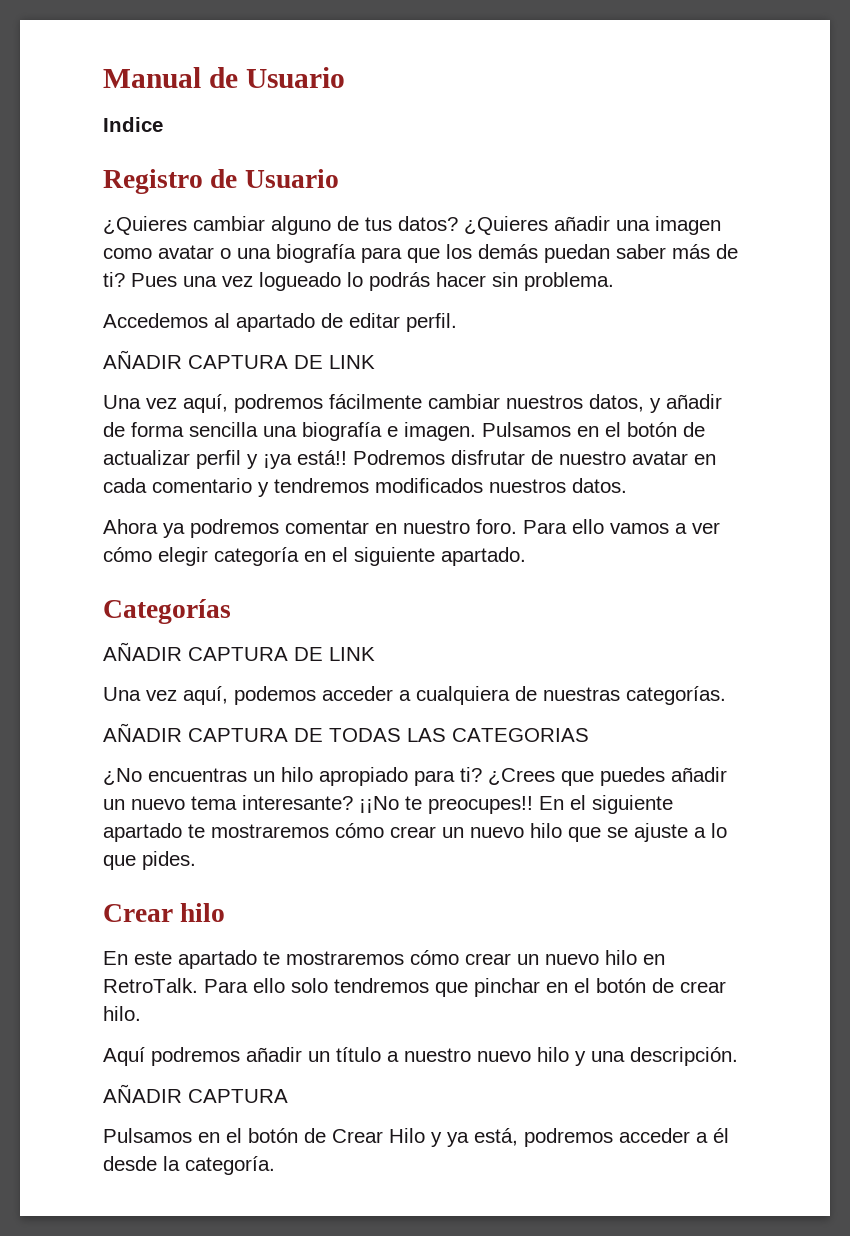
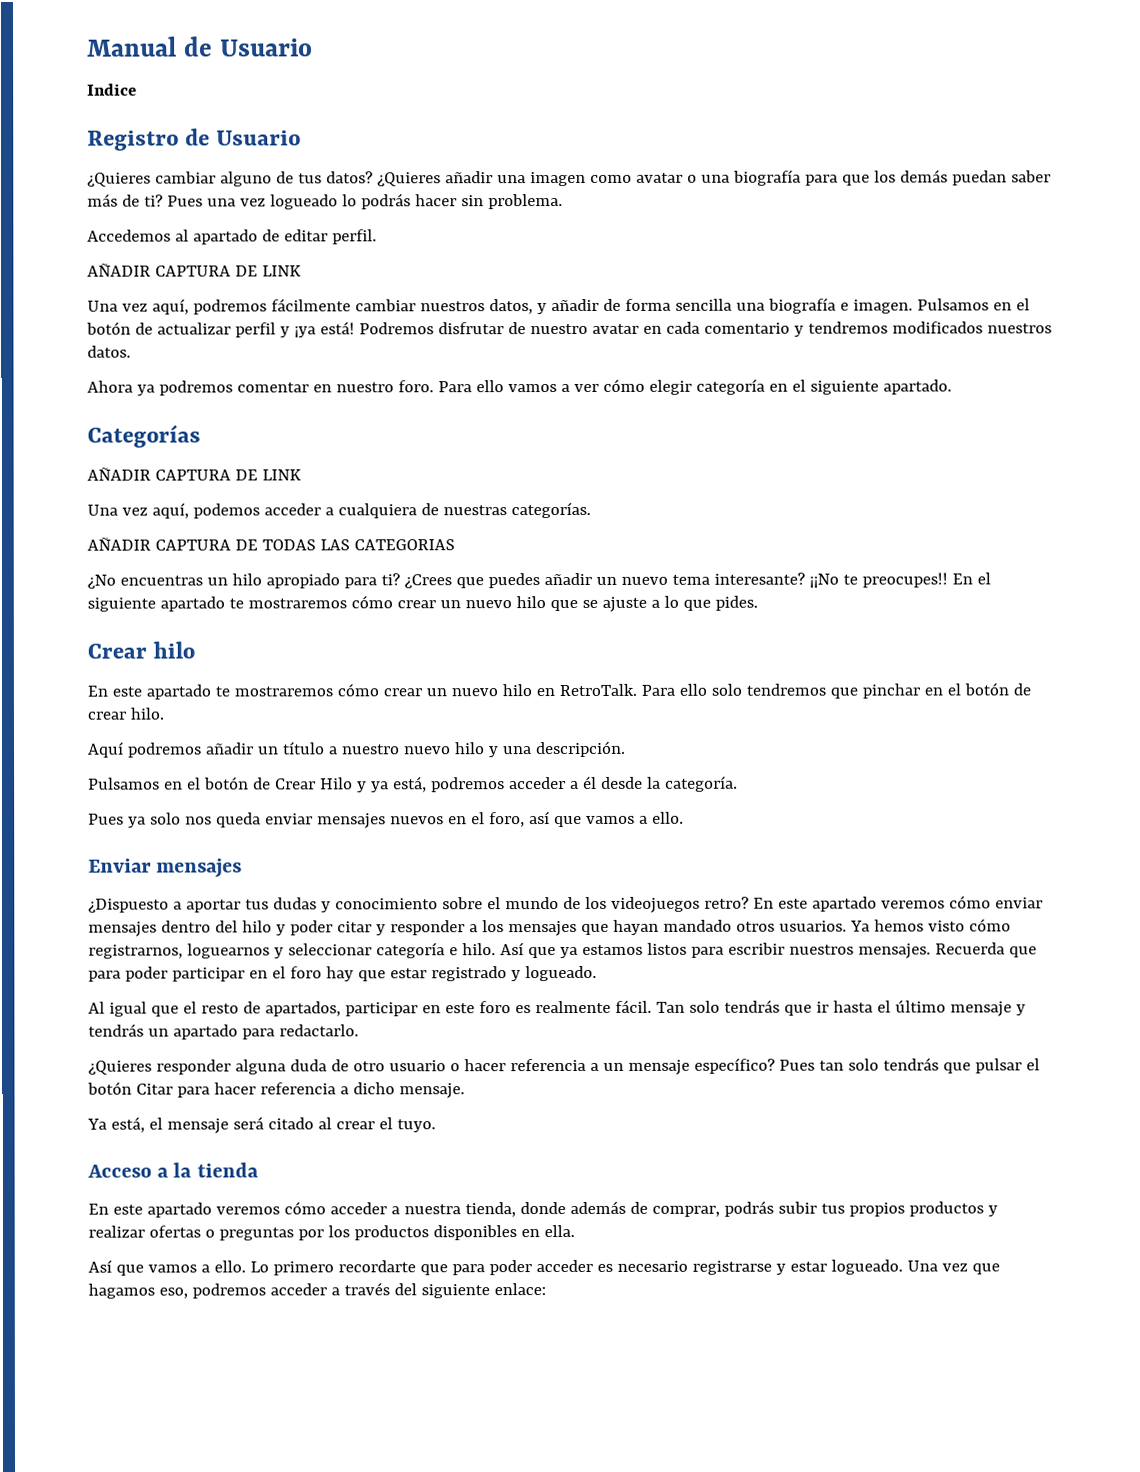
- Pulsamos en el botón de actualizar perfil y ¡ya está!!
+ Pulsamos en el botón de actualizar perfil y ¡ya está!
  Aquí podremos añadir un título a nuestro nuevo hilo y una descripción.
- AÑADIR CAPTURA
+ Pues ya solo nos queda enviar mensajes nuevos en el foro, así que vamos a ello.
+ Enviar mensajes
+ ¿Dispuesto a aportar tus dudas y conocimiento sobre el mundo de los videojuegos retro? En este apartado veremos cómo enviar mensajes dentro del hilo y poder citar y responder a los mensajes que hayan mandado otros usuarios. Ya hemos visto cómo registrarnos, loguearnos y seleccionar categoría e hilo. Así que ya estamos listos para escribir nuestros mensajes. Recuerda que para poder participar en el foro hay que estar registrado y logueado.
+ Al igual que el resto de apartados, participar en este foro es realmente fácil. Tan solo tendrás que ir hasta el último mensaje y tendrás un apartado para redactarlo.
+ ¿Quieres responder alguna duda de otro usuario o hacer referencia a un mensaje específico? Pues tan solo tendrás que pulsar el botón Citar para hacer referencia a dicho mensaje.
+ Ya está, el mensaje será citado al crear el tuyo.
+ Acceso a la tienda
+ En este apartado veremos cómo acceder a nuestra tienda, donde además de comprar, podrás subir tus propios productos y realizar ofertas o preguntas por los productos disponibles en ella.
+ Así que vamos a ello. Lo primero recordarte que para poder acceder es necesario registrarse y estar logueado. Una vez que hagamos eso, podremos acceder a través del siguiente enlace:

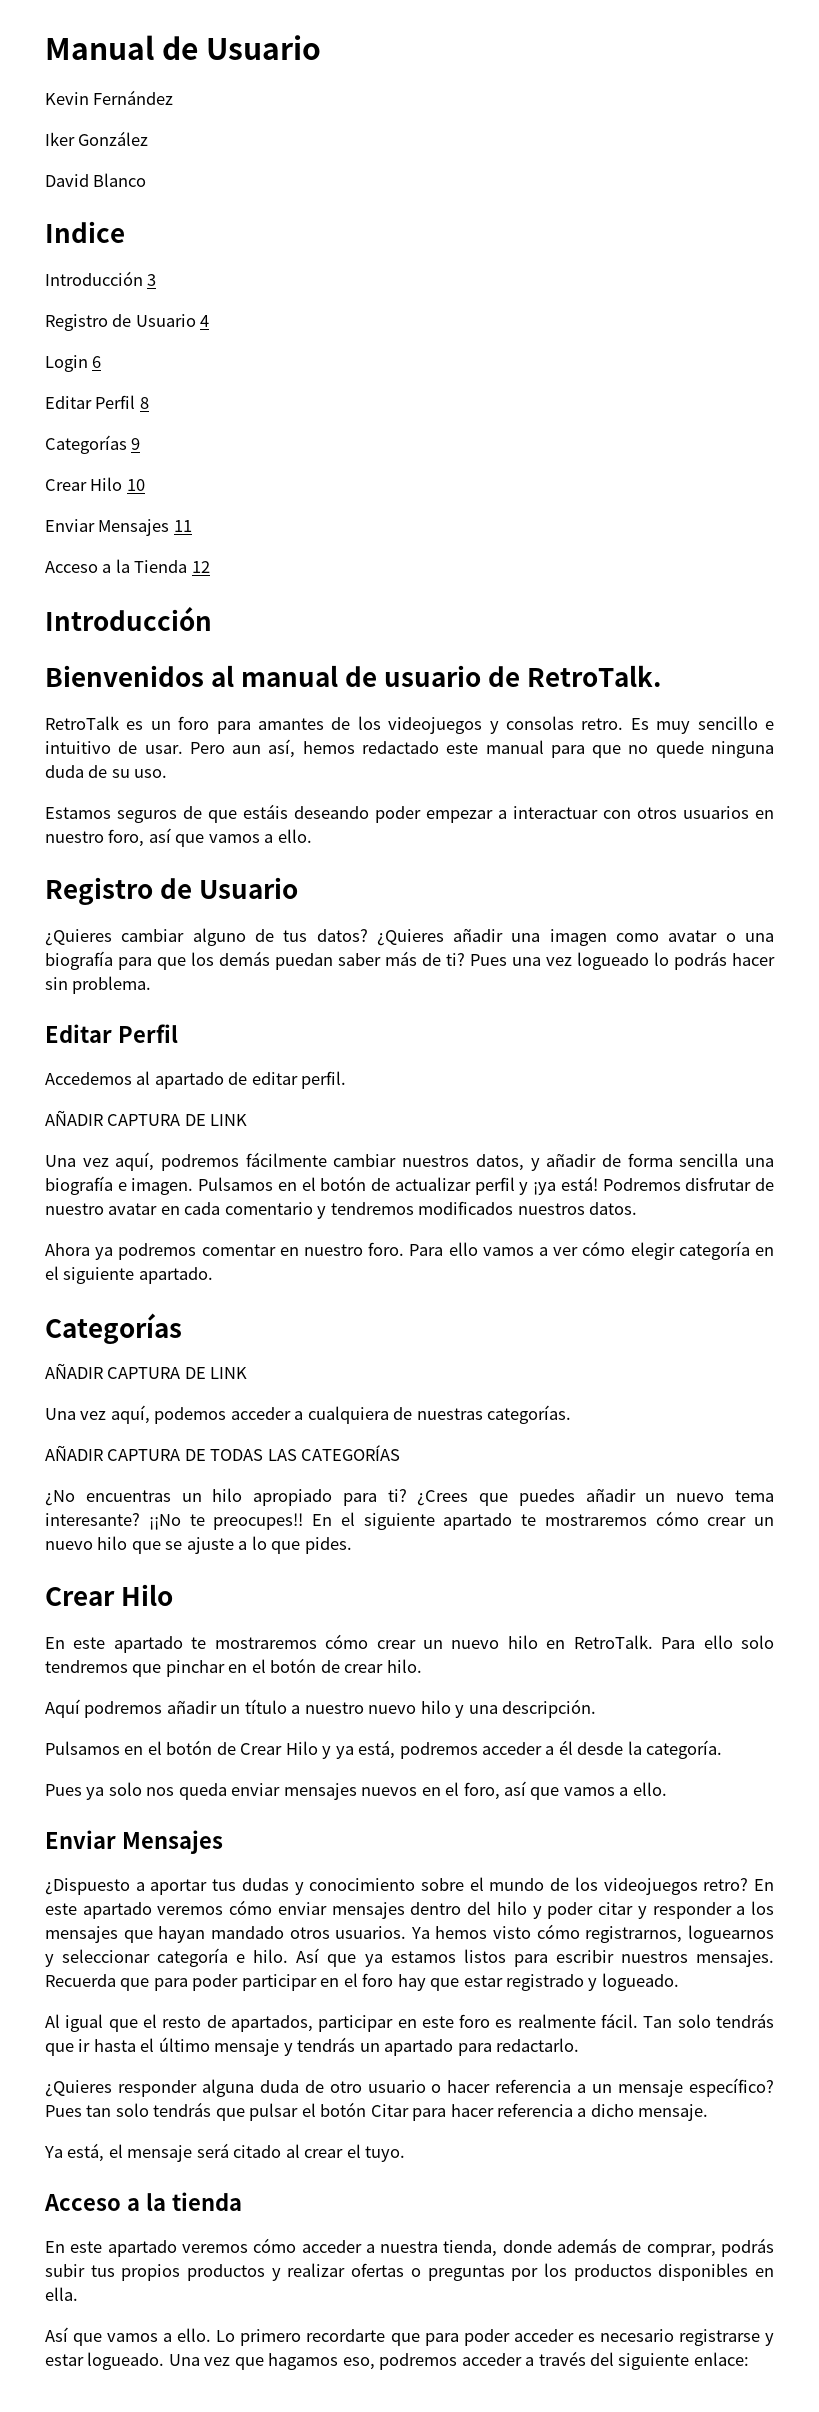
+ Kevin Fernández
+ Iker González
+ David Blanco
  Indice
+ Introducción 3
+ Registro de Usuario 4
+ Login 6
+ Editar Perfil 8
+ Categorías 9
+ Crear Hilo 10
+ Enviar Mensajes 11
+ Acceso a la Tienda 12
+ Introducción
+ Bienvenidos al manual de usuario de RetroTalk.
+ RetroTalk es un foro para amantes de los videojuegos y consolas retro. Es muy sencillo e intuitivo de usar. Pero aun así, hemos redactado este manual para que no quede ninguna duda de su uso.
+ Estamos seguros de que estáis deseando poder empezar a interactuar con otros usuarios en nuestro foro, así que vamos a ello.
  Pues una vez logueado lo podrás hacer sin problema.
+ Editar Perfil
- AÑADIR CAPTURA DE TODAS LAS CATEGORIAS
+ AÑADIR CAPTURA DE TODAS LAS CATEGORÍAS
  En el siguiente apartado te mostraremos cómo crear un nuevo hilo que se ajuste a lo que pides.
- Crear hilo
+ Crear Hilo
  Pues ya solo nos queda enviar mensajes nuevos en el foro, así que vamos a ello.
- Enviar mensajes
+ Enviar Mensajes

